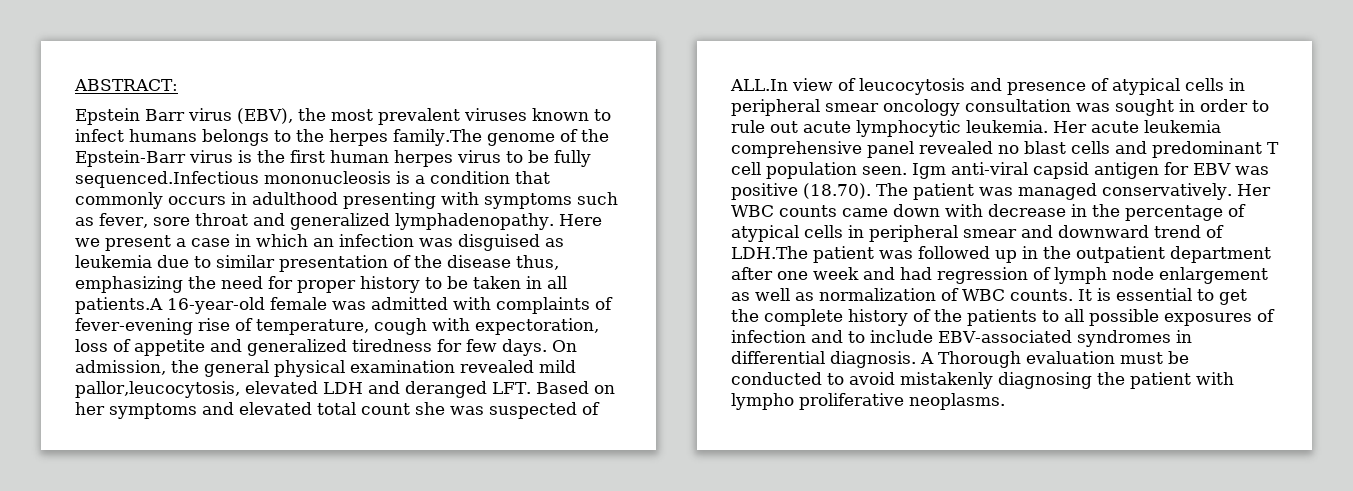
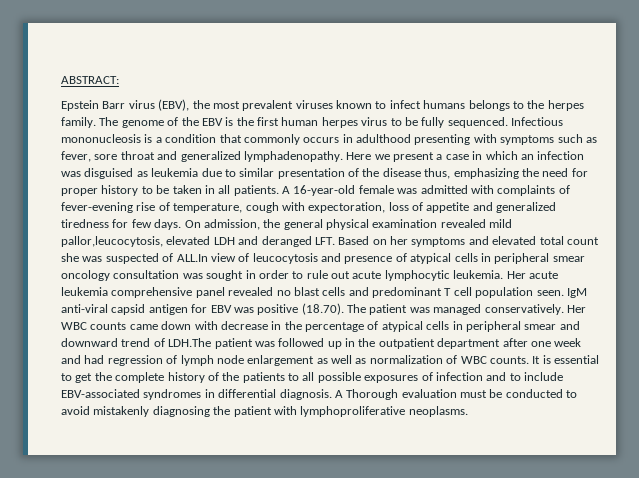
- Epstein Barr virus (EBV), the most prevalent viruses known to infect humans belongs to the herpes family.The genome of the Epstein-Barr virus is the first human herpes virus to be fully sequenced.Infectious mononucleosis is a condition that commonly occurs in adulthood presenting with symptoms such as fever, sore throat and generalized lymphadenopathy.
+ Epstein Barr virus (EBV), the most prevalent viruses known to infect humans belongs to the herpes family. The genome of the EBV is the first human herpes virus to be fully sequenced. Infectious mononucleosis is a condition that commonly occurs in adulthood presenting with symptoms such as fever, sore throat and generalized lymphadenopathy.
- Here we present a case in which an infection was disguised as leukemia due to similar presentation of the disease thus, emphasizing the need for proper history to be taken in all patients.A 16-year-old female was admitted with complaints of fever-evening rise of temperature, cough with expectoration, loss of appetite and generalized tiredness for few days.
+ Here we present a case in which an infection was disguised as leukemia due to similar presentation of the disease thus, emphasizing the need for proper history to be taken in all patients. A 16-year-old female was admitted with complaints of fever-evening rise of temperature, cough with expectoration, loss of appetite and generalized tiredness for few days.
- Igm anti-viral capsid antigen for EBV was positive (18.70). The patient was managed conservatively.
+ IgM anti-viral capsid antigen for EBV was positive (18.70). The patient was managed conservatively.
- A Thorough evaluation must be conducted to avoid mistakenly diagnosing the patient with lympho proliferative neoplasms.
+ A Thorough evaluation must be conducted to avoid mistakenly diagnosing the patient with lymphoproliferative neoplasms.

